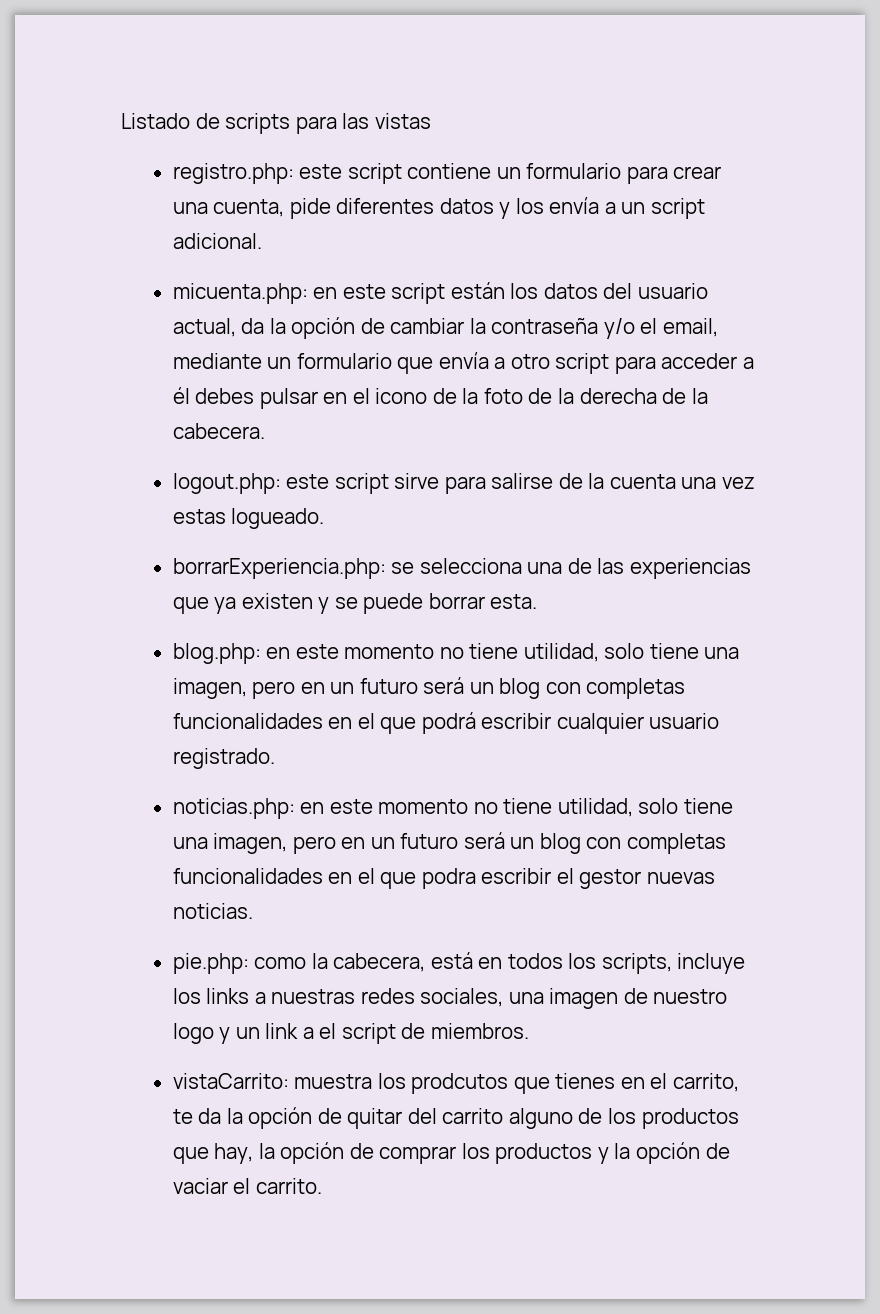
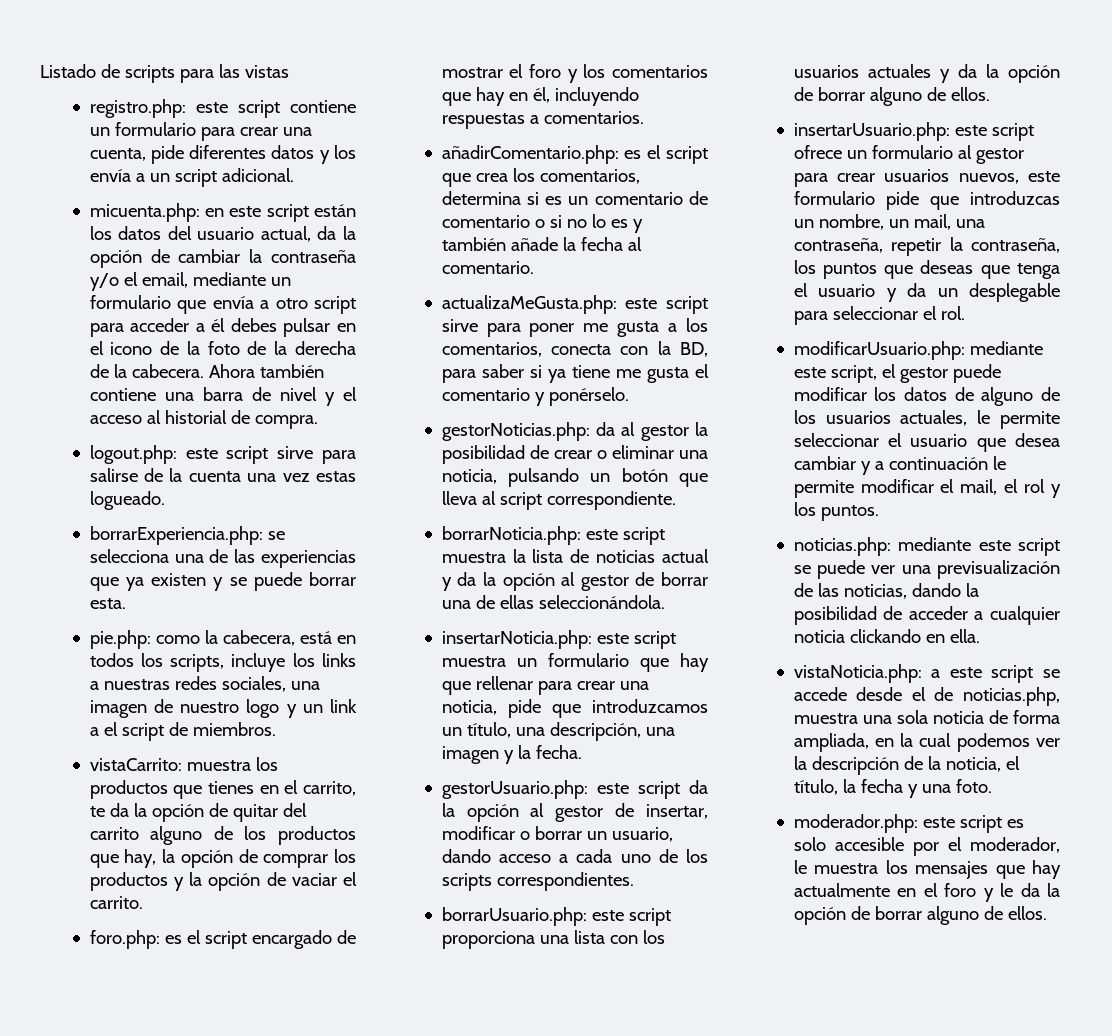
+ Ahora también contiene una barra de nivel y el acceso al historial de compra.
- blog.php: en este momento no tiene utilidad, solo tiene una imagen, pero en un futuro será un blog con completas funcionalidades en el que podrá escribir cualquier usuario registrado.
- noticias.php: en este momento no tiene utilidad, solo tiene una imagen, pero en un futuro será un blog con completas funcionalidades en el que podra escribir el gestor nuevas noticias.
- vistaCarrito: muestra los prodcutos que tienes en el carrito, te da la opción de quitar del carrito alguno de los productos que hay, la opción de comprar los productos y la opción de vaciar el carrito.
+ vistaCarrito: muestra los productos que tienes en el carrito, te da la opción de quitar del carrito alguno de los productos que hay, la opción de comprar los productos y la opción de vaciar el carrito.
+ foro.php: es el script encargado de mostrar el foro y los comentarios que hay en él, incluyendo respuestas a comentarios.
+ añadirComentario.php: es el script que crea los comentarios, determina si es un comentario de comentario o si no lo es y también añade la fecha al comentario.
+ actualizaMeGusta.php: este script sirve para poner me gusta a los comentarios, conecta con la BD, para saber si ya tiene me gusta el comentario y ponérselo.
+ gestorNoticias.php: da al gestor la posibilidad de crear o eliminar una noticia, pulsando un botón que lleva al script correspondiente.
+ borrarNoticia.php: este script muestra la lista de noticias actual y da la opción al gestor de borrar una de ellas seleccionándola.
+ insertarNoticia.php: este script muestra un formulario que hay que rellenar para crear una noticia, pide que introduzcamos un título, una descripción, una imagen y la fecha.
+ gestorUsuario.php: este script da la opción al gestor de insertar, modificar o borrar un usuario, dando acceso a cada uno de los scripts correspondientes.
+ borrarUsuario.php: este script proporciona una lista con los usuarios actuales y da la opción de borrar alguno de ellos.
+ insertarUsuario.php: este script ofrece un formulario al gestor para crear usuarios nuevos, este formulario pide que introduzcas un nombre, un mail, una contraseña, repetir la contraseña, los puntos que deseas que tenga el usuario y da un desplegable para seleccionar el rol.
+ modificarUsuario.php: mediante este script, el gestor puede modificar los datos de alguno de los usuarios actuales, le permite seleccionar el usuario que desea cambiar y a continuación le permite modificar el mail, el rol y los puntos.
+ noticias.php: mediante este script se puede ver una previsualización de las noticias, dando la posibilidad de acceder a cualquier noticia clickando en ella.
+ vistaNoticia.php: a este script se accede desde el de noticias.php, muestra una sola noticia de forma ampliada, en la cual podemos ver la descripción de la noticia, el título, la fecha y una foto.
+ moderador.php: este script es solo accesible por el moderador, le muestra los mensajes que hay actualmente en el foro y le da la opción de borrar alguno de ellos.

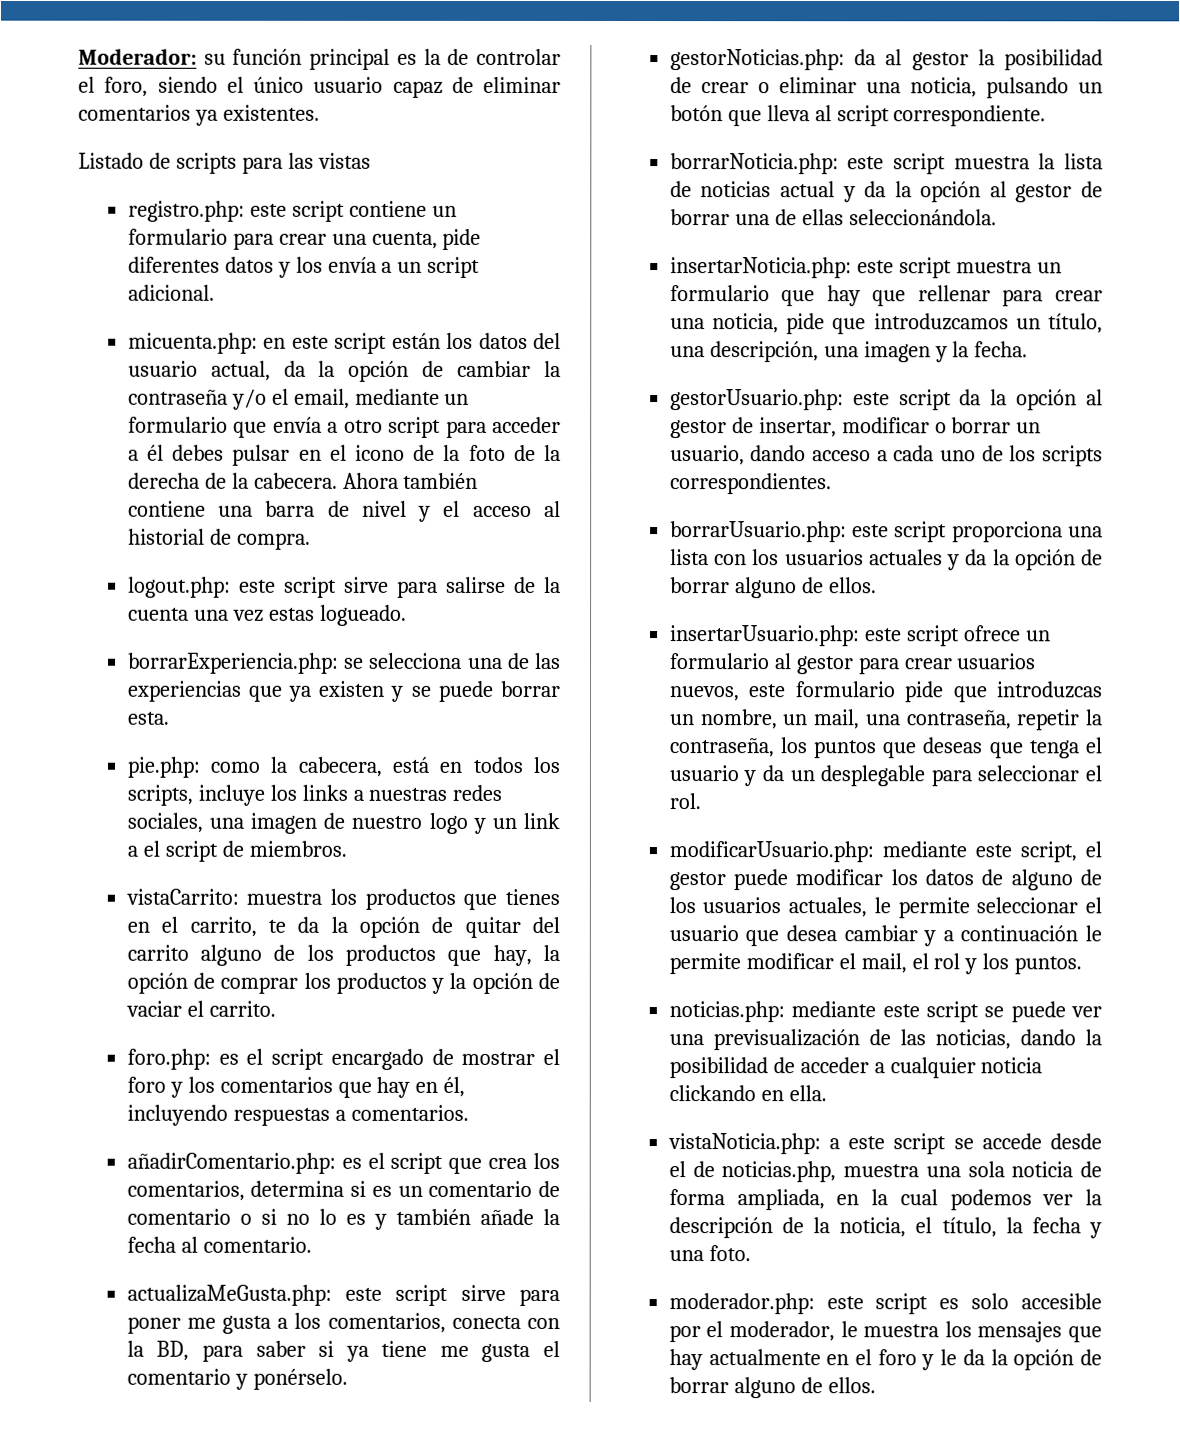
+ Moderador: su función principal es la de controlar el foro, siendo el único usuario capaz de eliminar comentarios ya existentes.

